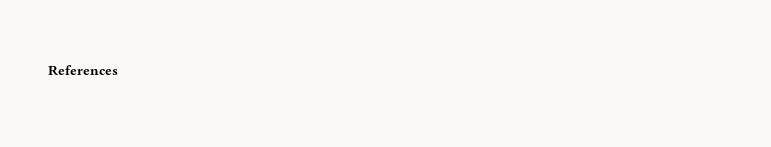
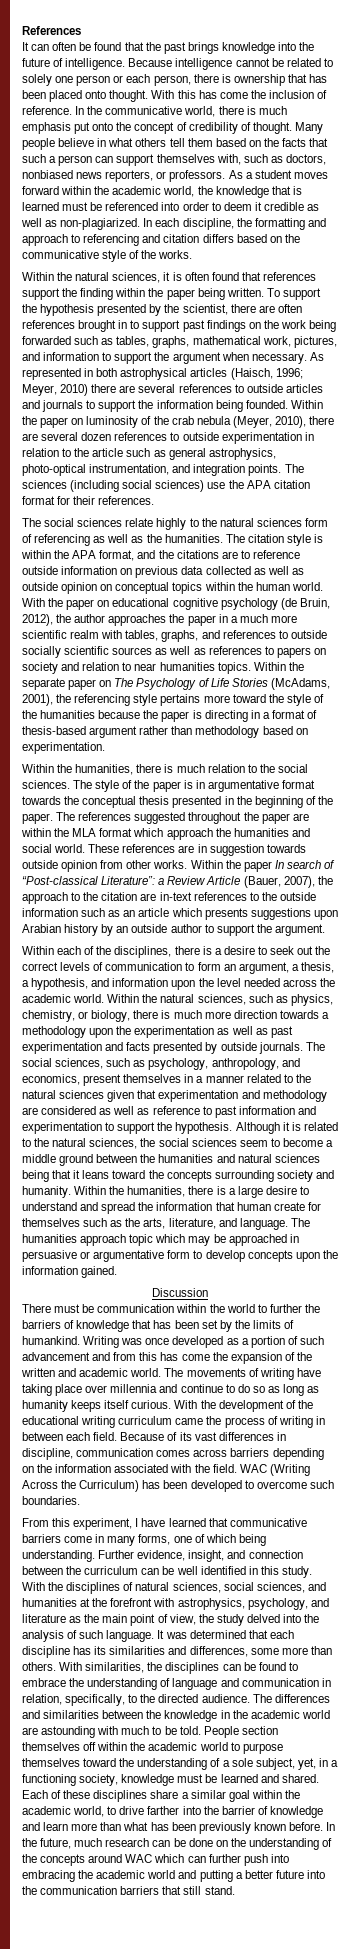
+ It can often be found that the past brings knowledge into the future of intelligence. Because intelligence cannot be related to solely one person or each person, there is ownership that has been placed onto thought. With this has come the inclusion of reference. In the communicative world, there is much emphasis put onto the concept of credibility of thought. Many people believe in what others tell them based on the facts that such a person can support themselves with, such as doctors, nonbiased news reporters, or professors. As a student moves forward within the academic world, the knowledge that is learned must be referenced into order to deem it credible as well as non-plagiarized. In each discipline, the formatting and approach to referencing and citation differs based on the communicative style of the works.
+ Within the natural sciences, it is often found that references support the finding within the paper being written. To support the hypothesis presented by the scientist, there are often references brought in to support past findings on the work being forwarded such as tables, graphs, mathematical work, pictures, and information to support the argument when necessary. As represented in both astrophysical articles (Haisch, 1996; Meyer, 2010) there are several references to outside articles and journals to support the information being founded. Within the paper on luminosity of the crab nebula (Meyer, 2010), there are several dozen references to outside experimentation in relation to the article such as general astrophysics, photo-optical instrumentation, and integration points. The sciences (including social sciences) use the APA citation format for their references.
+ The social sciences relate highly to the natural sciences form of referencing as well as the humanities. The citation style is within the APA format, and the citations are to reference outside information on previous data collected as well as outside opinion on conceptual topics within the human world. With the paper on educational cognitive psychology (de Bruin, 2012), the author approaches the paper in a much more scientific realm with tables, graphs, and references to outside socially scientific sources as well as references to papers on society and relation to near humanities topics. Within the separate paper on The Psychology of Life Stories (McAdams, 2001), the referencing style pertains more toward the style of the humanities because the paper is directing in a format of thesis-based argument rather than methodology based on experimentation.
+ Within the humanities, there is much relation to the social sciences. The style of the paper is in argumentative format towards the conceptual thesis presented in the beginning of the paper. The references suggested throughout the paper are within the MLA format which approach the humanities and social world. These references are in suggestion towards outside opinion from other works. Within the paper In search of “Post-classical Literature”: a Review Article (Bauer, 2007), the approach to the citation are in-text references to the outside information such as an article which presents suggestions upon Arabian history by an outside author to support the argument.
+ Within each of the disciplines, there is a desire to seek out the correct levels of communication to form an argument, a thesis, a hypothesis, and information upon the level needed across the academic world. Within the natural sciences, such as physics, chemistry, or biology, there is much more direction towards a methodology upon the experimentation as well as past experimentation and facts presented by outside journals. The social sciences, such as psychology, anthropology, and economics, present themselves in a manner related to the natural sciences given that experimentation and methodology are considered as well as reference to past information and experimentation to support the hypothesis. Although it is related to the natural sciences, the social sciences seem to become a middle ground between the humanities and natural sciences being that it leans toward the concepts surrounding society and humanity. Within the humanities, there is a large desire to understand and spread the information that human create for themselves such as the arts, literature, and language. The humanities approach topic which may be approached in persuasive or argumentative form to develop concepts upon the information gained.
+ Discussion
+ There must be communication within the world to further the barriers of knowledge that has been set by the limits of humankind. Writing was once developed as a portion of such advancement and from this has come the expansion of the written and academic world. The movements of writing have taking place over millennia and continue to do so as long as humanity keeps itself curious. With the development of the educational writing curriculum came the process of writing in between each field. Because of its vast differences in discipline, communication comes across barriers depending on the information associated with the field. WAC (Writing Across the Curriculum) has been developed to overcome such boundaries.
+ From this experiment, I have learned that communicative barriers come in many forms, one of which being understanding. Further evidence, insight, and connection between the curriculum can be well identified in this study. With the disciplines of natural sciences, social sciences, and humanities at the forefront with astrophysics, psychology, and literature as the main point of view, the study delved into the analysis of such language. It was determined that each discipline has its similarities and differences, some more than others. With similarities, the disciplines can be found to embrace the understanding of language and communication in relation, specifically, to the directed audience. The differences and similarities between the knowledge in the academic world are astounding with much to be told. People section themselves off within the academic world to purpose themselves toward the understanding of a sole subject, yet, in a functioning society, knowledge must be learned and shared. Each of these disciplines share a similar goal within the academic world, to drive farther into the barrier of knowledge and learn more than what has been previously known before. In the future, much research can be done on the understanding of the concepts around WAC which can further push into embracing the academic world and putting a better future into the communication barriers that still stand.

